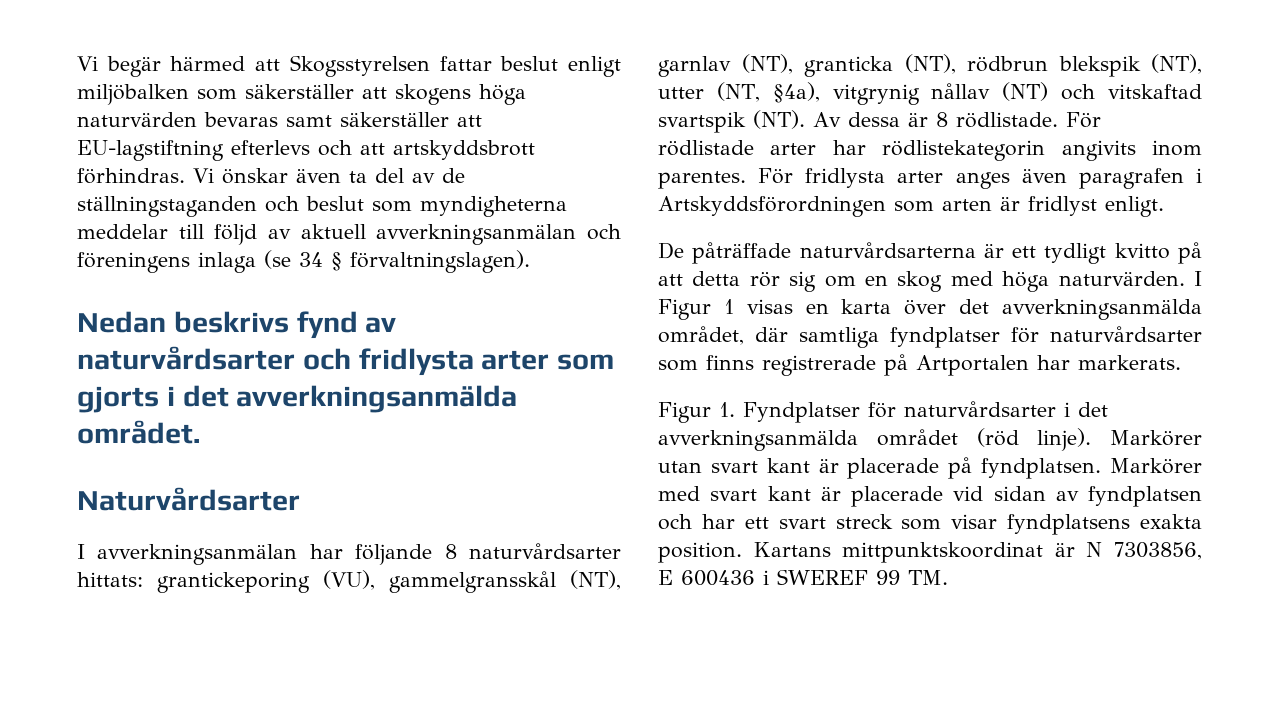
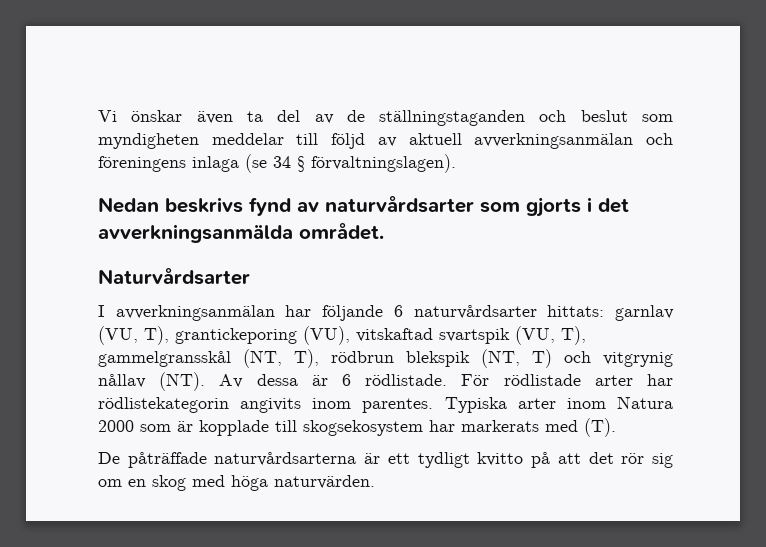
- Vi begär härmed att Skogsstyrelsen fattar beslut enligt miljöbalken som säkerställer att skogens höga naturvärden bevaras samt säkerställer att EU-lagstiftning efterlevs och att artskyddsbrott förhindras. Vi önskar även ta del av de ställningstaganden och beslut som myndigheterna meddelar till följd av aktuell avverkningsanmälan och föreningens inlaga (se 34 § förvaltningslagen).
+ Vi önskar även ta del av de ställningstaganden och beslut som myndigheten meddelar till följd av aktuell avverkningsanmälan och föreningens inlaga (se 34 § förvaltningslagen).
- Nedan beskrivs fynd av naturvårdsarter och fridlysta arter som gjorts i det avverkningsanmälda området.
+ Nedan beskrivs fynd av naturvårdsarter som gjorts i det avverkningsanmälda området.
- I avverkningsanmälan har följande 8 naturvårdsarter hittats: grantickeporing (VU), gammelgransskål (NT), garnlav (NT), granticka (NT), rödbrun blekspik (NT), utter (NT, §4a), vitgrynig nållav (NT) och vitskaftad svartspik (NT). Av dessa är 8 rödlistade.
+ I avverkningsanmälan har följande 6 naturvårdsarter hittats: garnlav (VU, T), grantickeporing (VU), vitskaftad svartspik (VU, T), gammelgransskål (NT, T), rödbrun blekspik (NT, T) och vitgrynig nållav (NT). Av dessa är 6 rödlistade.
- För fridlysta arter anges även paragrafen i Artskyddsförordningen som arten är fridlyst enligt.
+ Typiska arter inom Natura 2000 som är kopplade till skogsekosystem har markerats med (T).
- De påträffade naturvårdsarterna är ett tydligt kvitto på att detta rör sig om en skog med höga naturvärden. I Figur 1 visas en karta över det avverkningsanmälda området, där samtliga fyndplatser för naturvårdsarter som finns registrerade på Artportalen har markerats.
- Figur 1. Fyndplatser för naturvårdsarter i det avverkningsanmälda området (röd linje). Markörer utan svart kant är placerade på fyndplatsen. Markörer med svart kant är placerade vid sidan av fyndplatsen och har ett svart streck som visar fyndplatsens exakta position. Kartans mittpunktskoordinat är N 7303856, E 600436 i SWEREF 99 TM.
+ De påträffade naturvårdsarterna är ett tydligt kvitto på att det rör sig om en skog med höga naturvärden.

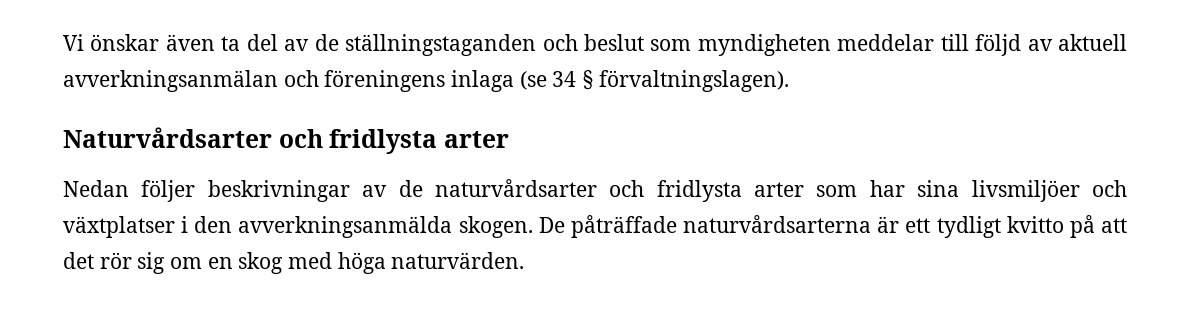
- Nedan beskrivs fynd av naturvårdsarter som gjorts i det avverkningsanmälda området.
- Naturvårdsarter
- I avverkningsanmälan har följande 6 naturvårdsarter hittats: garnlav (VU, T), grantickeporing (VU), vitskaftad svartspik (VU, T), gammelgransskål (NT, T), rödbrun blekspik (NT, T) och vitgrynig nållav (NT). Av dessa är 6 rödlistade. För rödlistade arter har rödlistekategorin angivits inom parentes. Typiska arter inom Natura 2000 som är kopplade till skogsekosystem har markerats med (T).
- De påträffade naturvårdsarterna är ett tydligt kvitto på att det rör sig om en skog med höga naturvärden.
+ Naturvårdsarter och fridlysta arter
+ Nedan följer beskrivningar av de naturvårdsarter och fridlysta arter som har sina livsmiljöer och växtplatser i den avverkningsanmälda skogen. De påträffade naturvårdsarterna är ett tydligt kvitto på att det rör sig om en skog med höga naturvärden.

